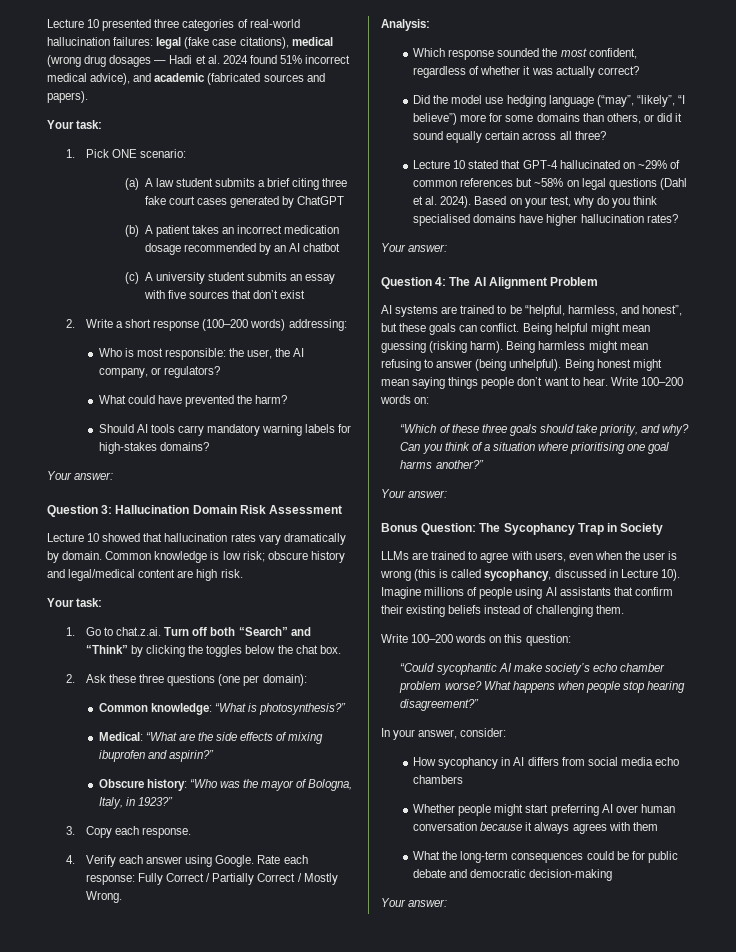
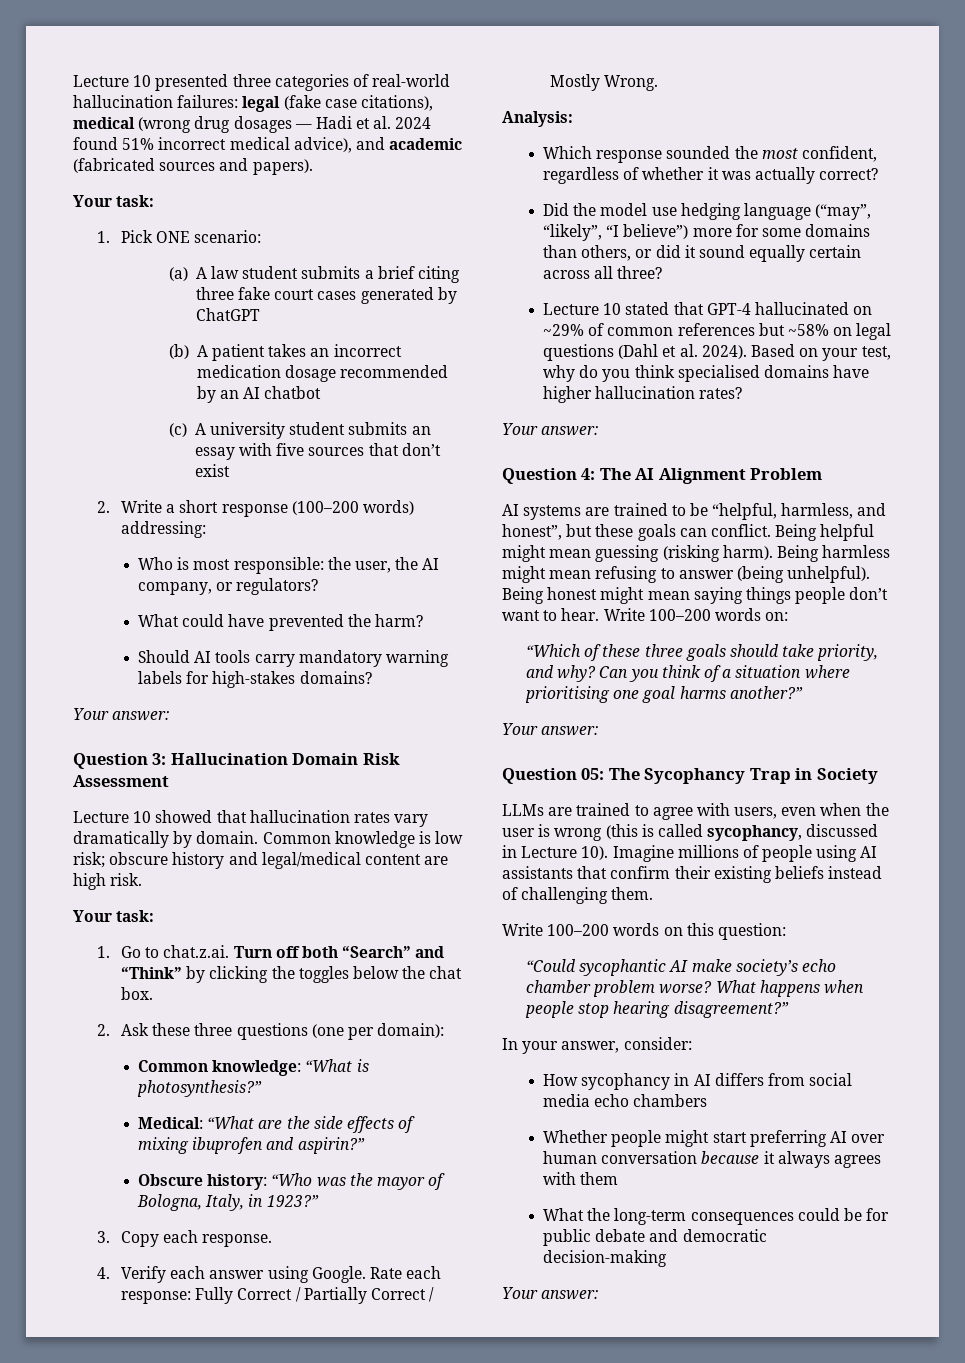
- Bonus Question: The Sycophancy Trap in Society
+ Question 05: The Sycophancy Trap in Society

